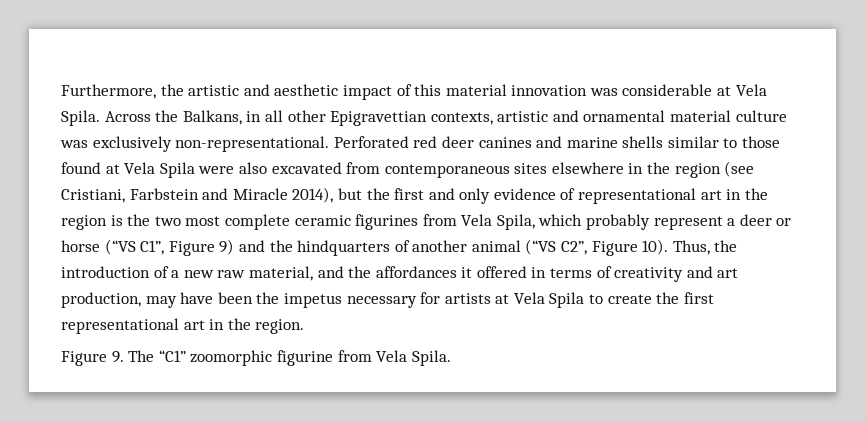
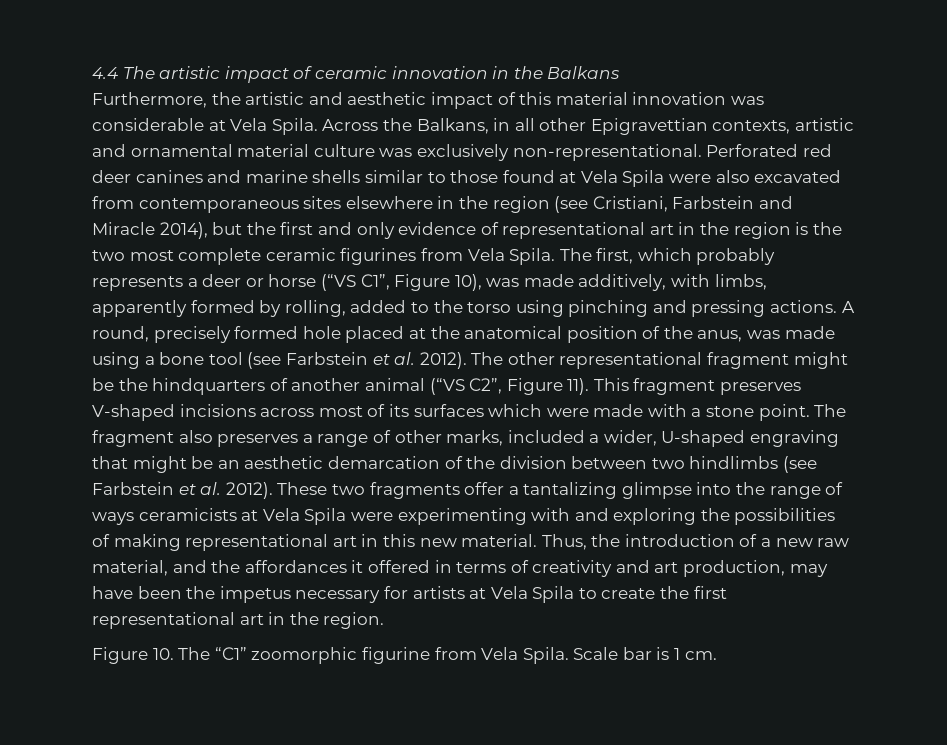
+ 4.4 The artistic impact of ceramic innovation in the Balkans
- Perforated red deer canines and marine shells similar to those found at Vela Spila were also excavated from contemporaneous sites elsewhere in the region (see Cristiani, Farbstein and Miracle 2014), but the first and only evidence of representational art in the region is the two most complete ceramic figurines from Vela Spila, which probably represent a deer or horse (“VS C1”, Figure 9) and the hindquarters of another animal (“VS C2”, Figure 10).
+ Perforated red deer canines and marine shells similar to those found at Vela Spila were also excavated from contemporaneous sites elsewhere in the region (see Cristiani, Farbstein and Miracle 2014), but the first and only evidence of representational art in the region is the two most complete ceramic figurines from Vela Spila. The first, which probably represents a deer or horse (“VS C1”, Figure 10), was made additively, with limbs, apparently formed by rolling, added to the torso using pinching and pressing actions. A round, precisely formed hole placed at the anatomical position of the anus, was made using a bone tool (see Farbstein et al. 2012). The other representational fragment might be the hindquarters of another animal (“VS C2”, Figure 11). This fragment preserves V-shaped incisions across most of its surfaces which were made with a stone point. The fragment also preserves a range of other marks, included a wider, U-shaped engraving that might be an aesthetic demarcation of the division between two hindlimbs (see Farbstein et al. 2012). These two fragments offer a tantalizing glimpse into the range of ways ceramicists at Vela Spila were experimenting with and exploring the possibilities of making representational art in this new material.
- Figure 9. The “C1” zoomorphic figurine from Vela Spila.
+ Figure 10. The “C1” zoomorphic figurine from Vela Spila.
+ Scale bar is 1 cm.

